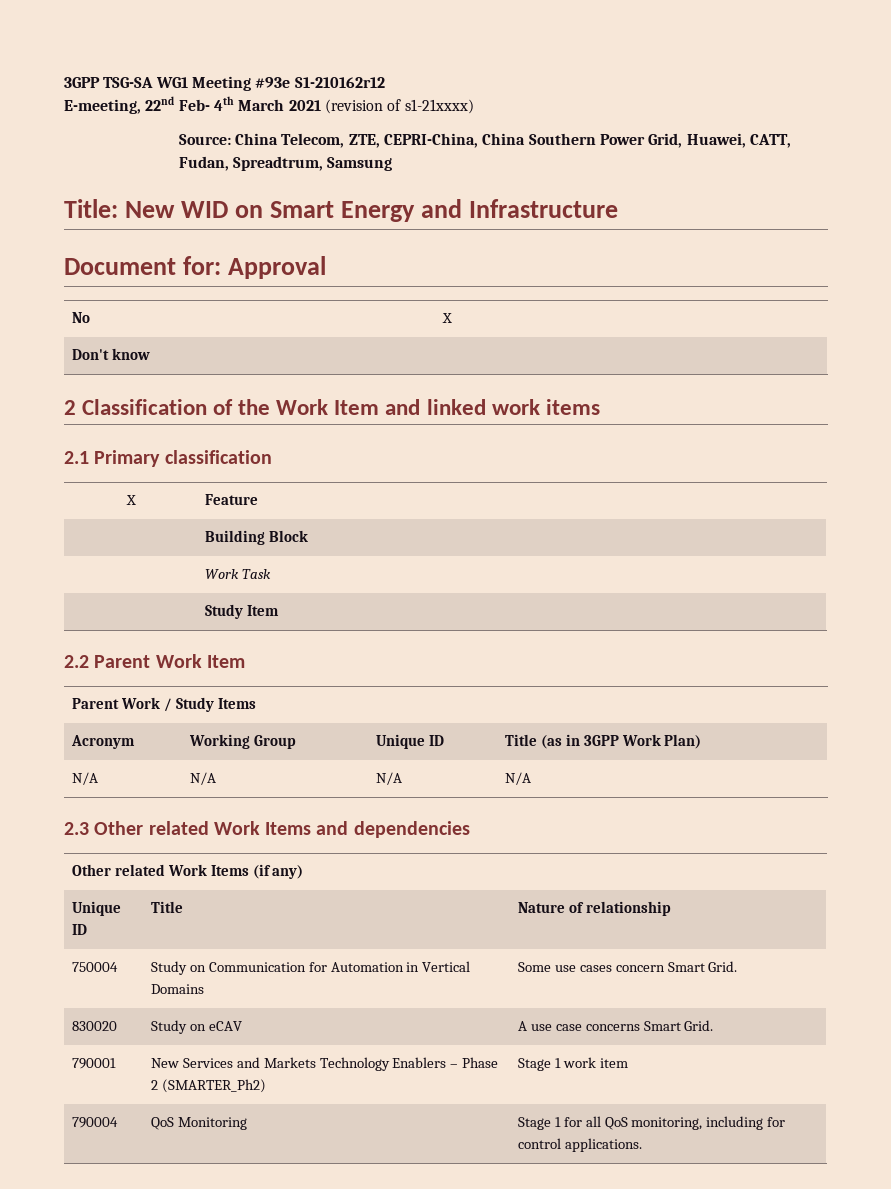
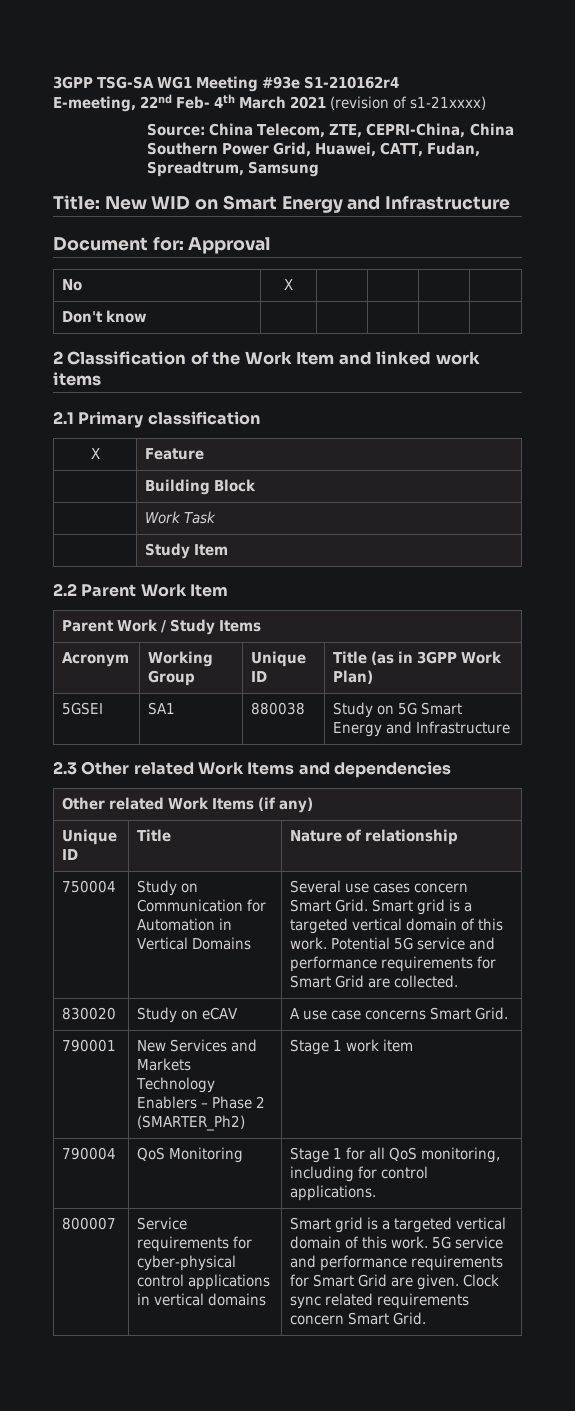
- 3GPP TSG-SA WG1 Meeting #93e S1-210162r12
+ 3GPP TSG-SA WG1 Meeting #93e S1-210162r4
- N/A | N/A | N/A | N/A
+ 5GSEI | SA1 | 880038 | Study on 5G Smart Energy and Infrastructure
- 750004 | Study on Communication for Automation in Vertical Domains | Some use cases concern Smart Grid.
+ 750004 | Study on Communication for Automation in Vertical Domains | Several use cases concern Smart Grid. Smart grid is a targeted vertical domain of this work. Potential 5G service and performance requirements for Smart Grid are collected.
+ 800007 | Service requirements for cyber-physical control applications in vertical domains | Smart grid is a targeted vertical domain of this work. 5G service and performance requirements for Smart Grid are given. Clock sync related requirements concern Smart Grid.

